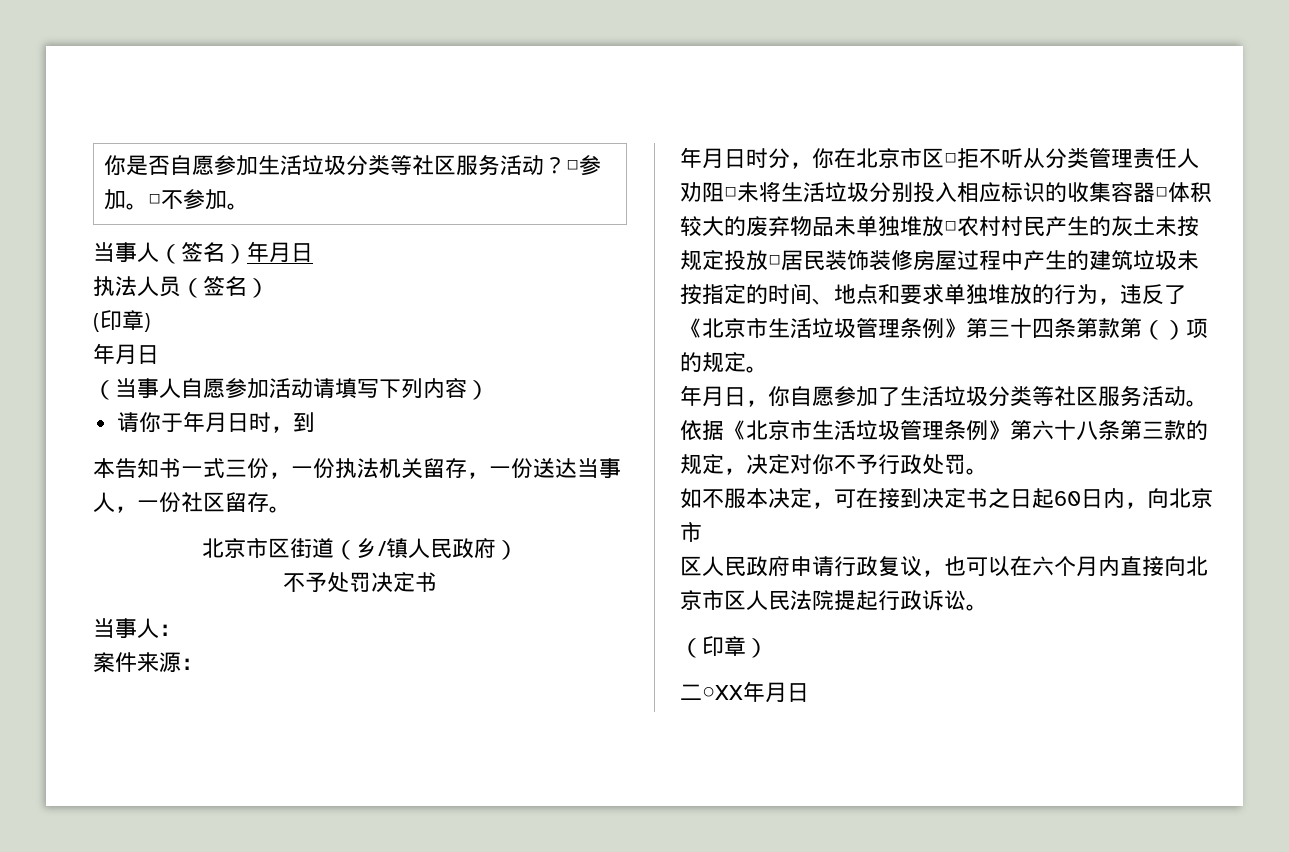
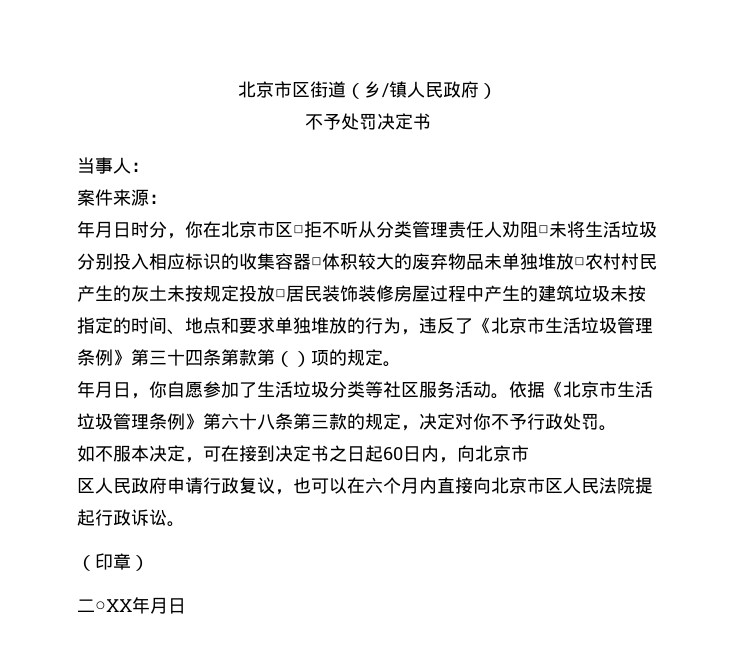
- 你是否自愿参加生活垃圾分类等社区服务活动？□参加。□不参加。
- 当事人（签名）年月日
- 执法人员（签名）
- (印章)
- 年月日
- （当事人自愿参加活动请填写下列内容）
- 请你于年月日时，到
- 本告知书一式三份，一份执法机关留存，一份送达当事人，一份社区留存。

